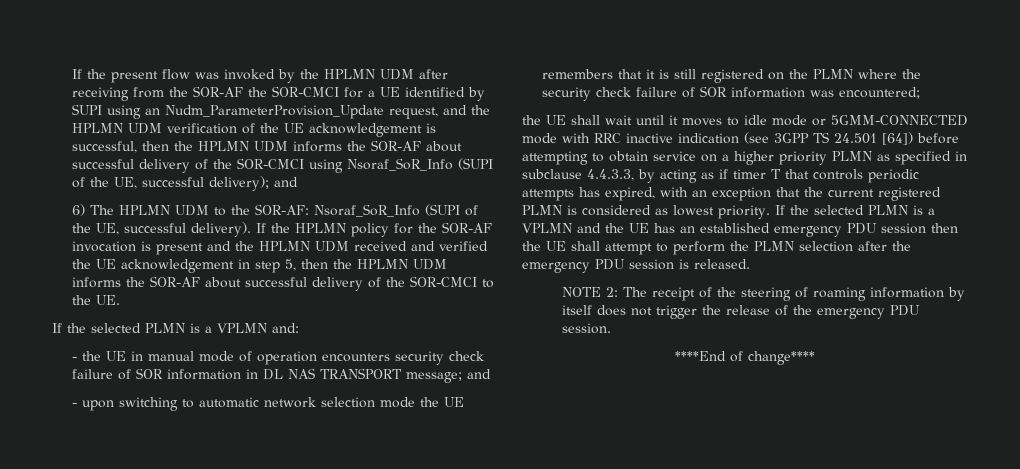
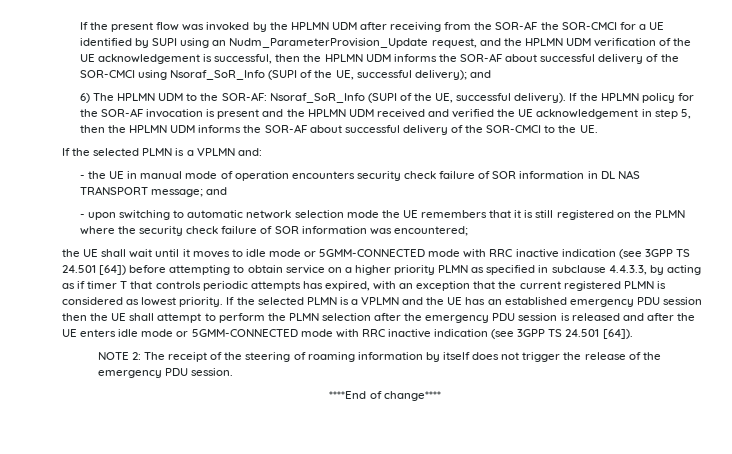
- If the selected PLMN is a VPLMN and the UE has an established emergency PDU session then the UE shall attempt to perform the PLMN selection after the emergency PDU session is released.
+ If the selected PLMN is a VPLMN and the UE has an established emergency PDU session then the UE shall attempt to perform the PLMN selection after the emergency PDU session is released and after the UE enters idle mode or 5GMM-CONNECTED mode with RRC inactive indication (see 3GPP TS 24.501 [64]).

